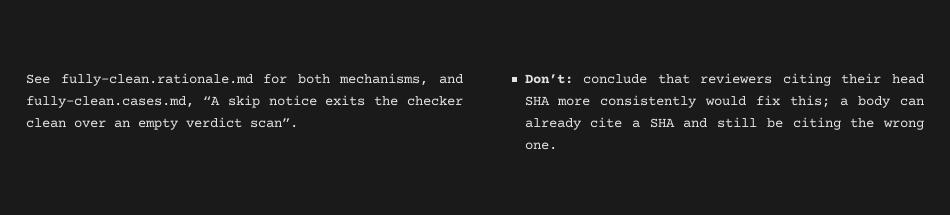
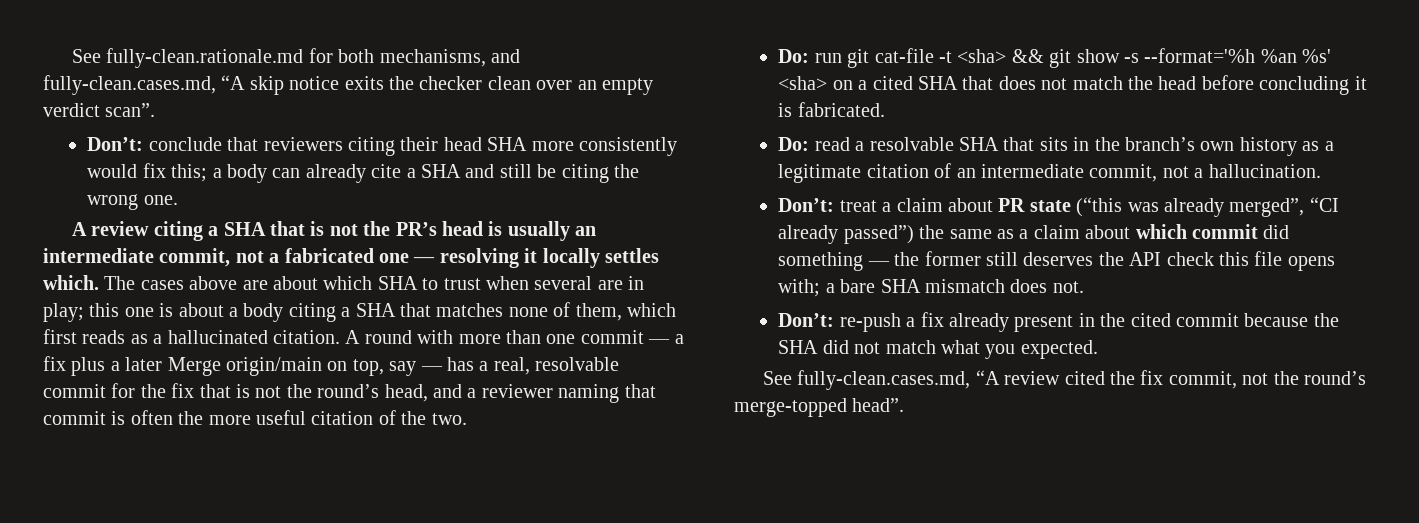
+ A review citing a SHA that is not the PR’s head is usually an intermediate commit, not a fabricated one — resolving it locally settles which. The cases above are about which SHA to trust when several are in play; this one is about a body citing a SHA that matches none of them, which first reads as a hallucinated citation. A round with more than one commit — a fix plus a later Merge origin/main on top, say — has a real, resolvable commit for the fix that is not the round’s head, and a reviewer naming that commit is often the more useful citation of the two.
+ Do: run git cat-file -t <sha> && git show -s --format='%h %an %s' <sha> on a cited SHA that does not match the head before concluding it is fabricated.
+ Do: read a resolvable SHA that sits in the branch’s own history as a legitimate citation of an intermediate commit, not a hallucination.
+ Don’t: treat a claim about PR state (“this was already merged”, “CI already passed”) the same as a claim about which commit did something — the former still deserves the API check this file opens with; a bare SHA mismatch does not.
+ Don’t: re-push a fix already present in the cited commit because the SHA did not match what you expected.
+ See fully-clean.cases.md, “A review cited the fix commit, not the round’s merge-topped head”.

